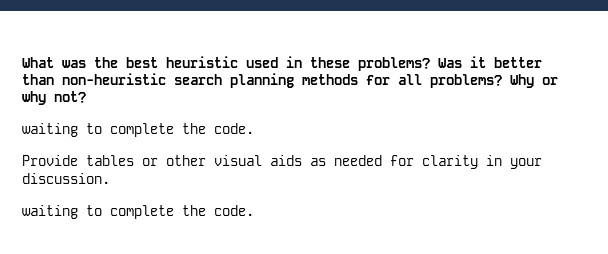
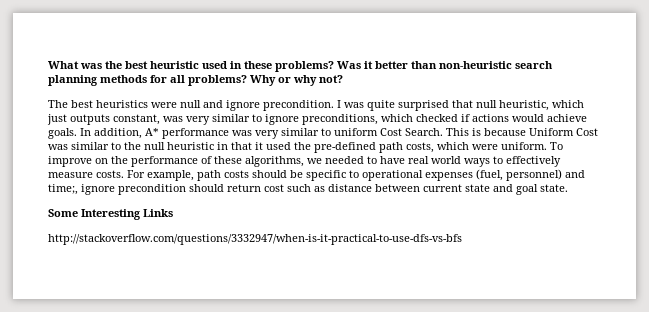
  Why or why not?
- waiting to complete the code.
- Provide tables or other visual aids as needed for clarity in your discussion.
- waiting to complete the code.
+ The best heuristics were null and ignore precondition. I was quite surprised that null heuristic, which just outputs constant, was very similar to ignore preconditions, which checked if actions would achieve goals. In addition, A* performance was very similar to uniform Cost Search. This is because Uniform Cost was similar to the null heuristic in that it used the pre-defined path costs, which were uniform. To improve on the performance of these algorithms, we needed to have real world ways to effectively measure costs. For example, path costs should be specific to operational expenses (fuel, personnel) and time;, ignore precondition should return cost such as distance between current state and goal state.
+ Some Interesting Links
+ http://stackoverflow.com/questions/3332947/when-is-it-practical-to-use-dfs-vs-bfs

